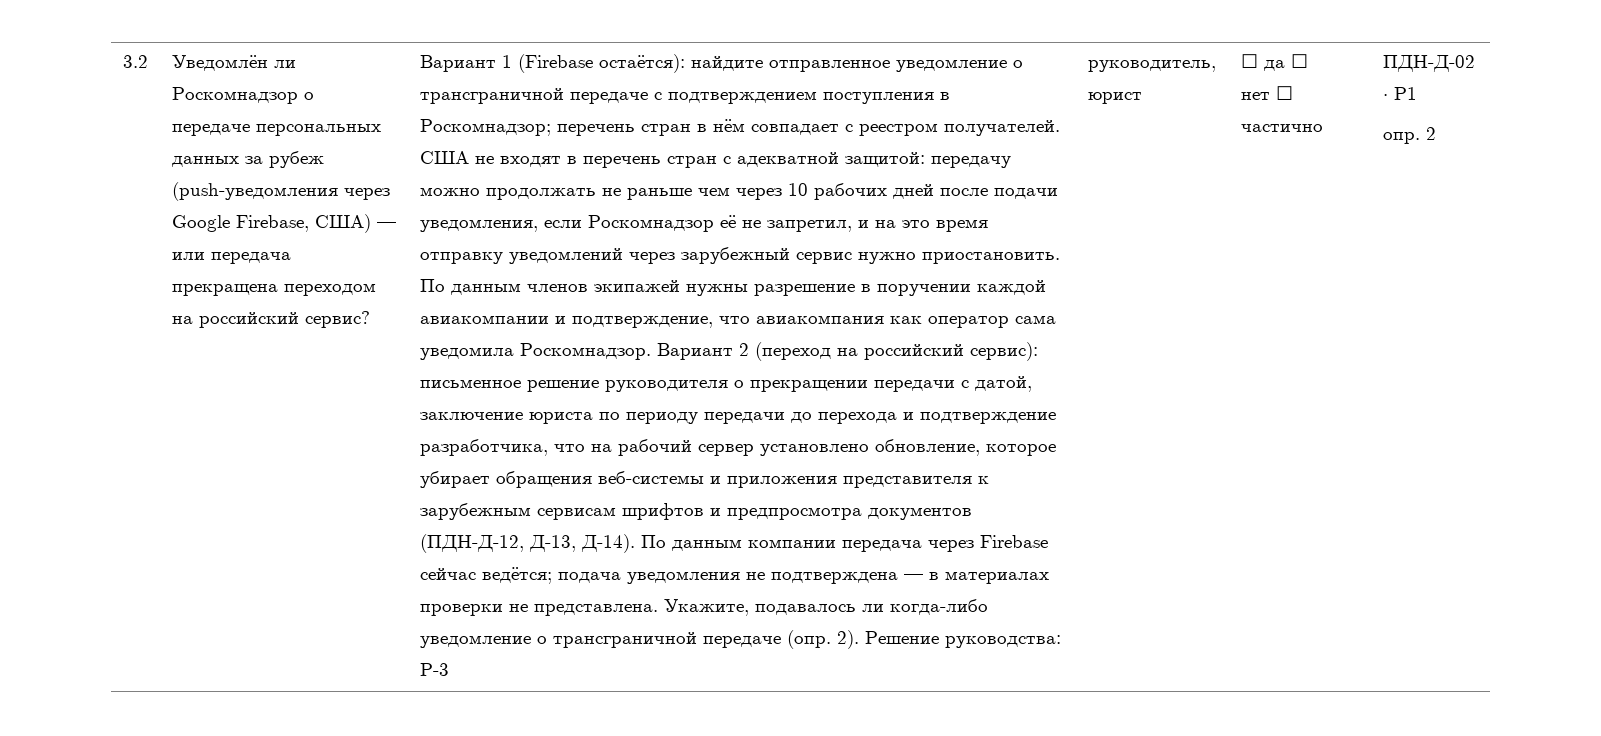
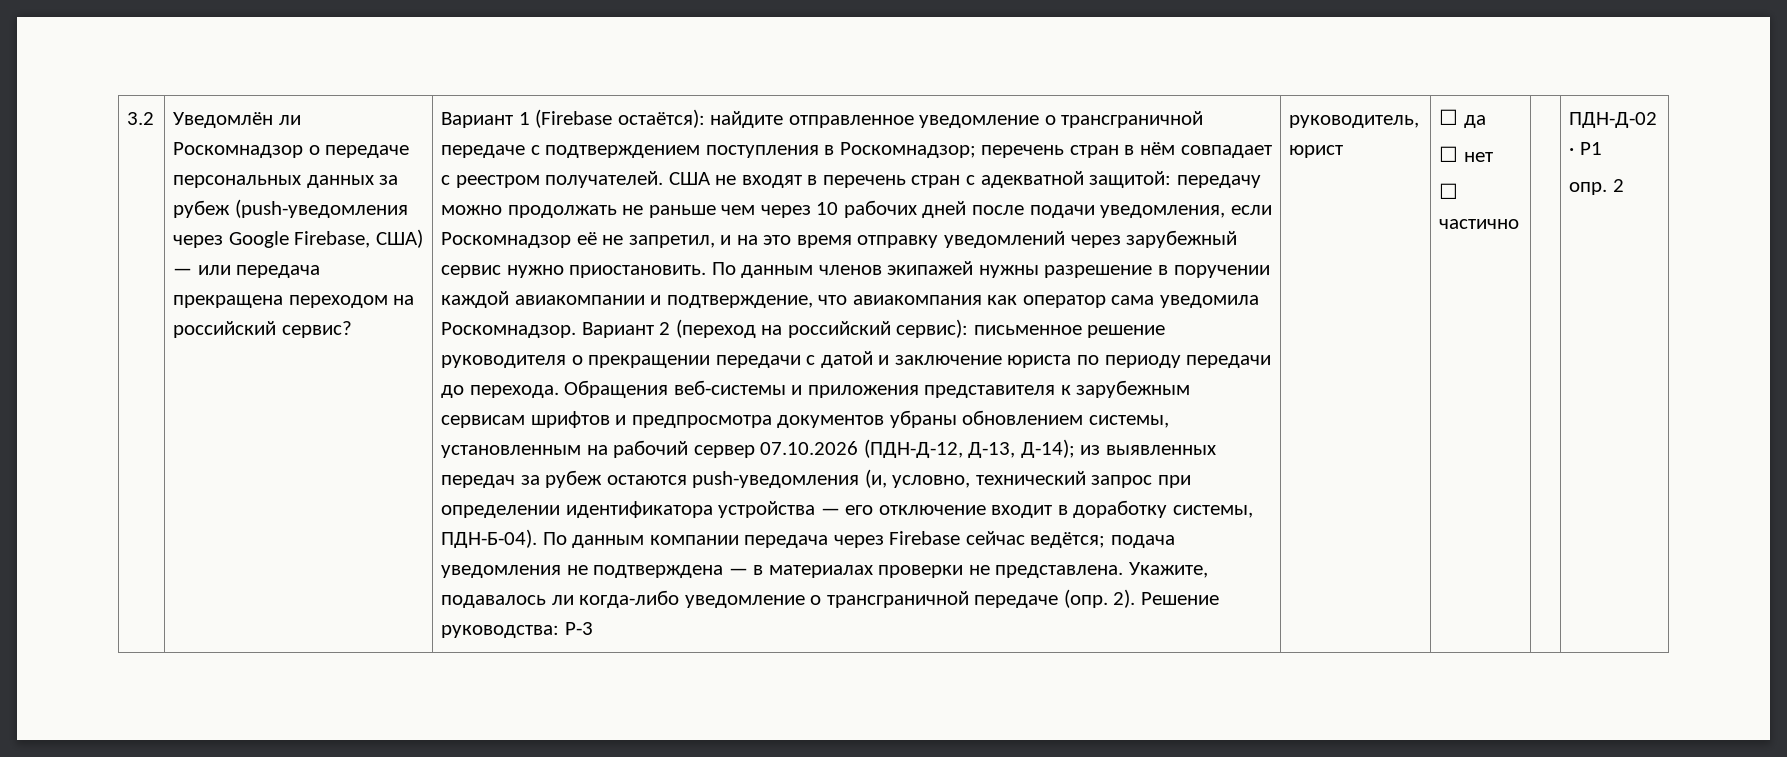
- Вариант 2 (переход на российский сервис): письменное решение руководителя о прекращении передачи с датой, заключение юриста по периоду передачи до перехода и подтверждение разработчика, что на рабочий сервер установлено обновление, которое убирает обращения веб-системы и приложения представителя к зарубежным сервисам шрифтов и предпросмотра документов (ПДН-Д-12, Д-13, Д-14).
+ Вариант 2 (переход на российский сервис): письменное решение руководителя о прекращении передачи с датой и заключение юриста по периоду передачи до перехода. Обращения веб-системы и приложения представителя к зарубежным сервисам шрифтов и предпросмотра документов убраны обновлением системы, установленным на рабочий сервер 07.10.2026 (ПДН-Д-12, Д-13, Д-14); из выявленных передач за рубеж остаются push-уведомления (и, условно, технический запрос при определении идентификатора устройства — его отключение входит в доработку системы, ПДН-Б-04).
- ☐ да ☐ нет ☐ частично
+ ☐ да
+ ☐ нет
+ ☐ частично

